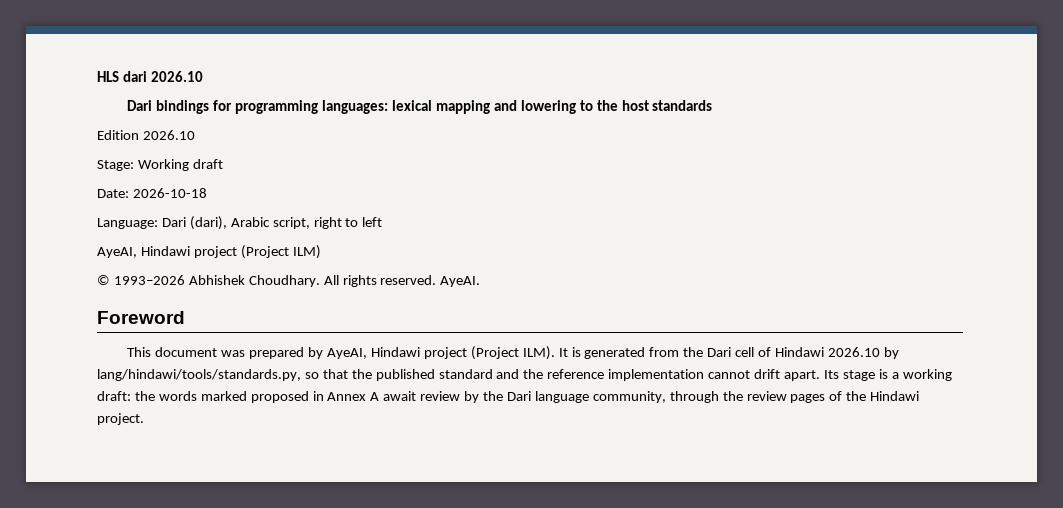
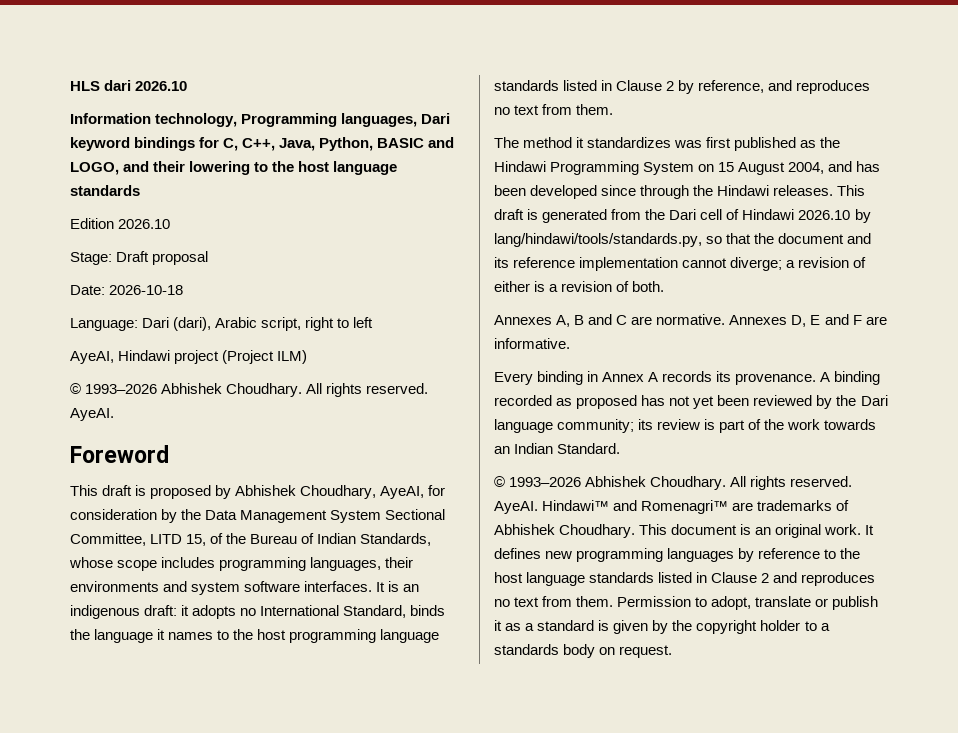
- Dari bindings for programming languages: lexical mapping and lowering to the host standards
+ Information technology, Programming languages, Dari keyword bindings for C, C++, Java, Python, BASIC and LOGO, and their lowering to the host language standards
- Stage: Working draft
+ Stage: Draft proposal
- This document was prepared by AyeAI, Hindawi project (Project ILM). It is generated from the Dari cell of Hindawi 2026.10 by lang/hindawi/tools/standards.py, so that the published standard and the reference implementation cannot drift apart. Its stage is a working draft: the words marked proposed in Annex A await review by the Dari language community, through the review pages of the Hindawi project.
+ This draft is proposed by Abhishek Choudhary, AyeAI, for consideration by the Data Management System Sectional Committee, LITD 15, of the Bureau of Indian Standards, whose scope includes programming languages, their environments and system software interfaces. It is an indigenous draft: it adopts no International Standard, binds the language it names to the host programming language standards listed in Clause 2 by reference, and reproduces no text from them.
+ The method it standardizes was first published as the Hindawi Programming System on 15 August 2004, and has been developed since through the Hindawi releases. This draft is generated from the Dari cell of Hindawi 2026.10 by lang/hindawi/tools/standards.py, so that the document and its reference implementation cannot diverge; a revision of either is a revision of both.
+ Annexes A, B and C are normative. Annexes D, E and F are informative.
+ Every binding in Annex A records its provenance. A binding recorded as proposed has not yet been reviewed by the Dari language community; its review is part of the work towards an Indian Standard.
+ © 1993–2026 Abhishek Choudhary. All rights reserved. AyeAI. Hindawi™ and Romenagri™ are trademarks of Abhishek Choudhary. This document is an original work. It defines new programming languages by reference to the host language standards listed in Clause 2 and reproduces no text from them. Permission to adopt, translate or publish it as a standard is given by the copyright holder to a standards body on request.

